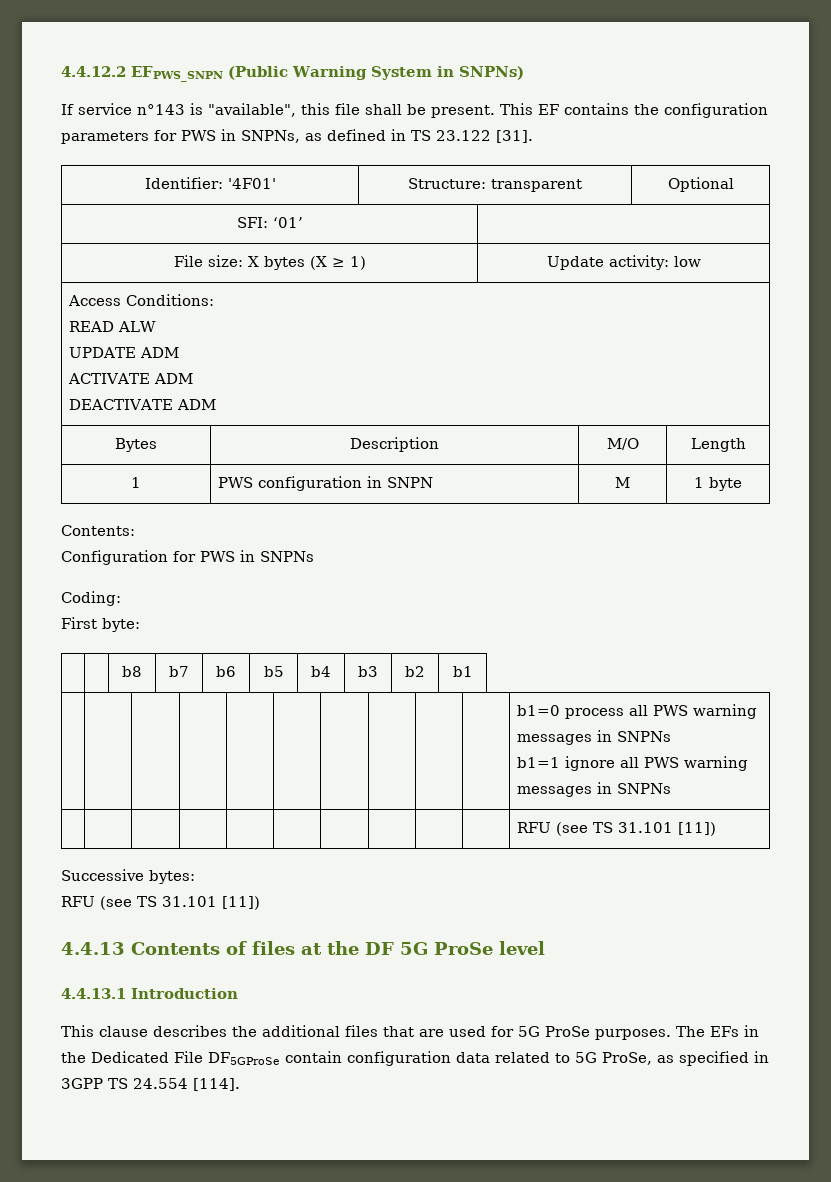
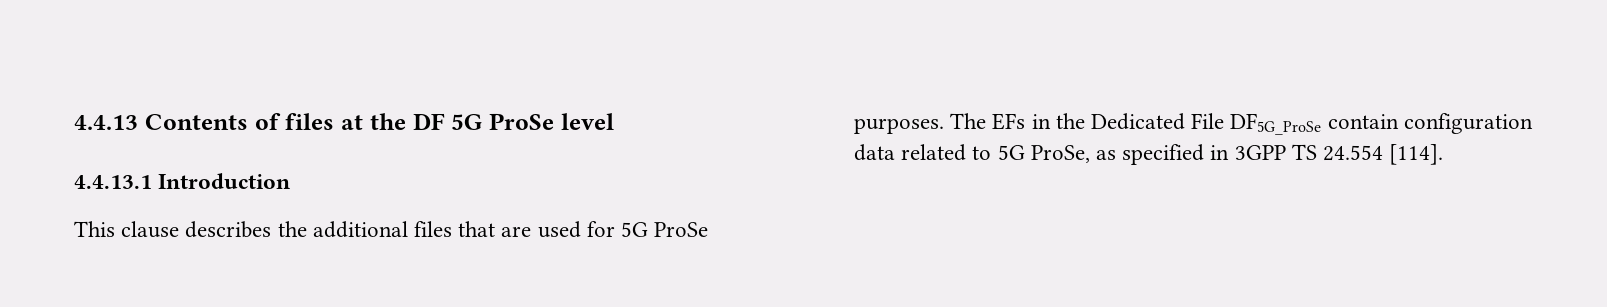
- 4.4.12.2 EFPWS_SNPN (Public Warning System in SNPNs)
- If service n°143 is "available", this file shall be present. This EF contains the configuration parameters for PWS in SNPNs, as defined in TS 23.122 [31].
- Identifier: '4F01' | Structure: transparent | Optional
- SFI: ‘01’ |
- File size: X bytes (X ≥ 1) | Update activity: low
- Access Conditions:
- READ ALW
- UPDATE ADM
- ACTIVATE ADM
- DEACTIVATE ADM
- Bytes | Description | M/O | Length
- 1 | PWS configuration in SNPN | M | 1 byte
- Contents:
- Configuration for PWS in SNPNs
- Coding:
- First byte:
- | | b8 | b7 | b6 | b5 | b4 | b3 | b2 | b1
- | | | | | | | | | | b1=0 process all PWS warning messages in SNPNs
- b1=1 ignore all PWS warning messages in SNPNs
- | | | | | | | | | | RFU (see TS 31.101 [11])
- Successive bytes:
- RFU (see TS 31.101 [11])
- The EFs in the Dedicated File DF5GProSe contain configuration data related to 5G ProSe, as specified in 3GPP TS 24.554 [114].
+ The EFs in the Dedicated File DF5G_ProSe contain configuration data related to 5G ProSe, as specified in 3GPP TS 24.554 [114].

